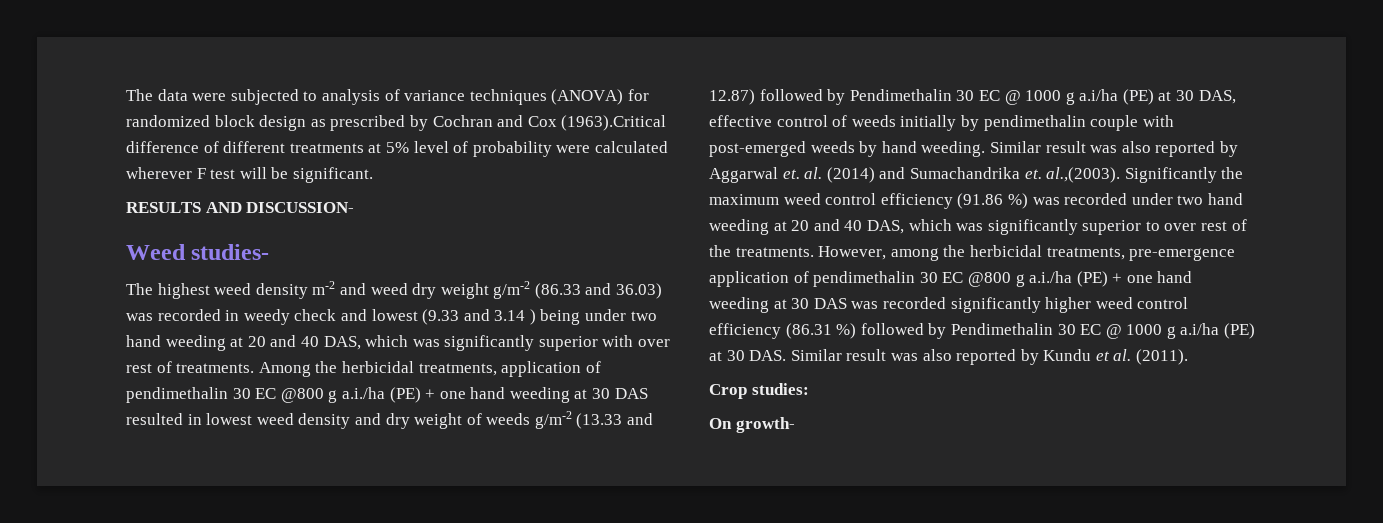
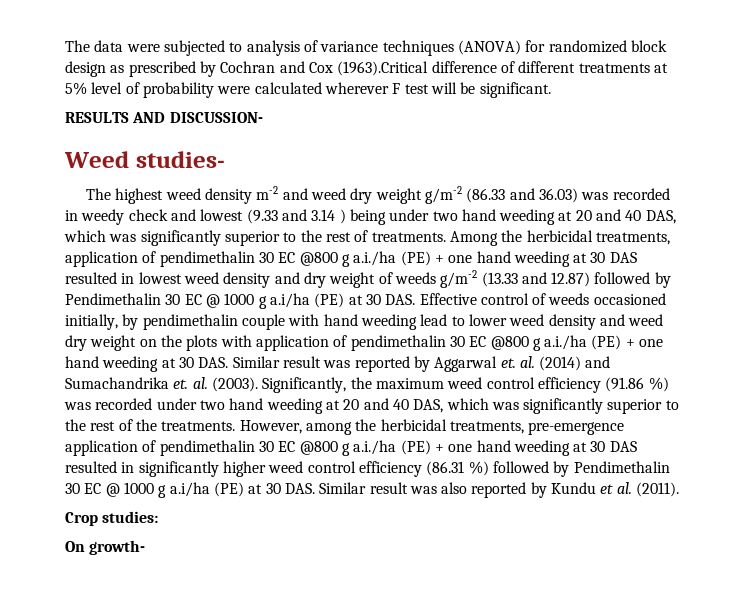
- The highest weed density m-2 and weed dry weight g/m-2 (86.33 and 36.03) was recorded in weedy check and lowest (9.33 and 3.14 ) being under two hand weeding at 20 and 40 DAS, which was significantly superior with over rest of treatments.
+ The highest weed density m-2 and weed dry weight g/m-2 (86.33 and 36.03) was recorded in weedy check and lowest (9.33 and 3.14 ) being under two hand weeding at 20 and 40 DAS, which was significantly superior to the rest of treatments.
- Among the herbicidal treatments, application of pendimethalin 30 EC @800 g a.i./ha (PE) + one hand weeding at 30 DAS resulted in lowest weed density and dry weight of weeds g/m-2 (13.33 and 12.87) followed by Pendimethalin 30 EC @ 1000 g a.i/ha (PE) at 30 DAS, effective control of weeds initially by pendimethalin couple with post-emerged weeds by hand weeding. Similar result was also reported by Aggarwal et. al. (2014) and Sumachandrika et. al.,(2003). Significantly the maximum weed control efficiency (91.86 %) was recorded under two hand weeding at 20 and 40 DAS, which was significantly superior to over rest of the treatments.
+ Among the herbicidal treatments, application of pendimethalin 30 EC @800 g a.i./ha (PE) + one hand weeding at 30 DAS resulted in lowest weed density and dry weight of weeds g/m-2 (13.33 and 12.87) followed by Pendimethalin 30 EC @ 1000 g a.i/ha (PE) at 30 DAS. Effective control of weeds occasioned initially, by pendimethalin couple with hand weeding lead to lower weed density and weed dry weight on the plots with application of pendimethalin 30 EC @800 g a.i./ha (PE) + one hand weeding at 30 DAS. Similar result was reported by Aggarwal et. al. (2014) and Sumachandrika et. al. (2003). Significantly, the maximum weed control efficiency (91.86 %) was recorded under two hand weeding at 20 and 40 DAS, which was significantly superior to the rest of the treatments.
- However, among the herbicidal treatments, pre-emergence application of pendimethalin 30 EC @800 g a.i./ha (PE) + one hand weeding at 30 DAS was recorded significantly higher weed control efficiency (86.31 %) followed by Pendimethalin 30 EC @ 1000 g a.i/ha (PE) at 30 DAS. Similar result was also reported by Kundu et al. (2011).
+ However, among the herbicidal treatments, pre-emergence application of pendimethalin 30 EC @800 g a.i./ha (PE) + one hand weeding at 30 DAS resulted in significantly higher weed control efficiency (86.31 %) followed by Pendimethalin 30 EC @ 1000 g a.i/ha (PE) at 30 DAS. Similar result was also reported by Kundu et al. (2011).

